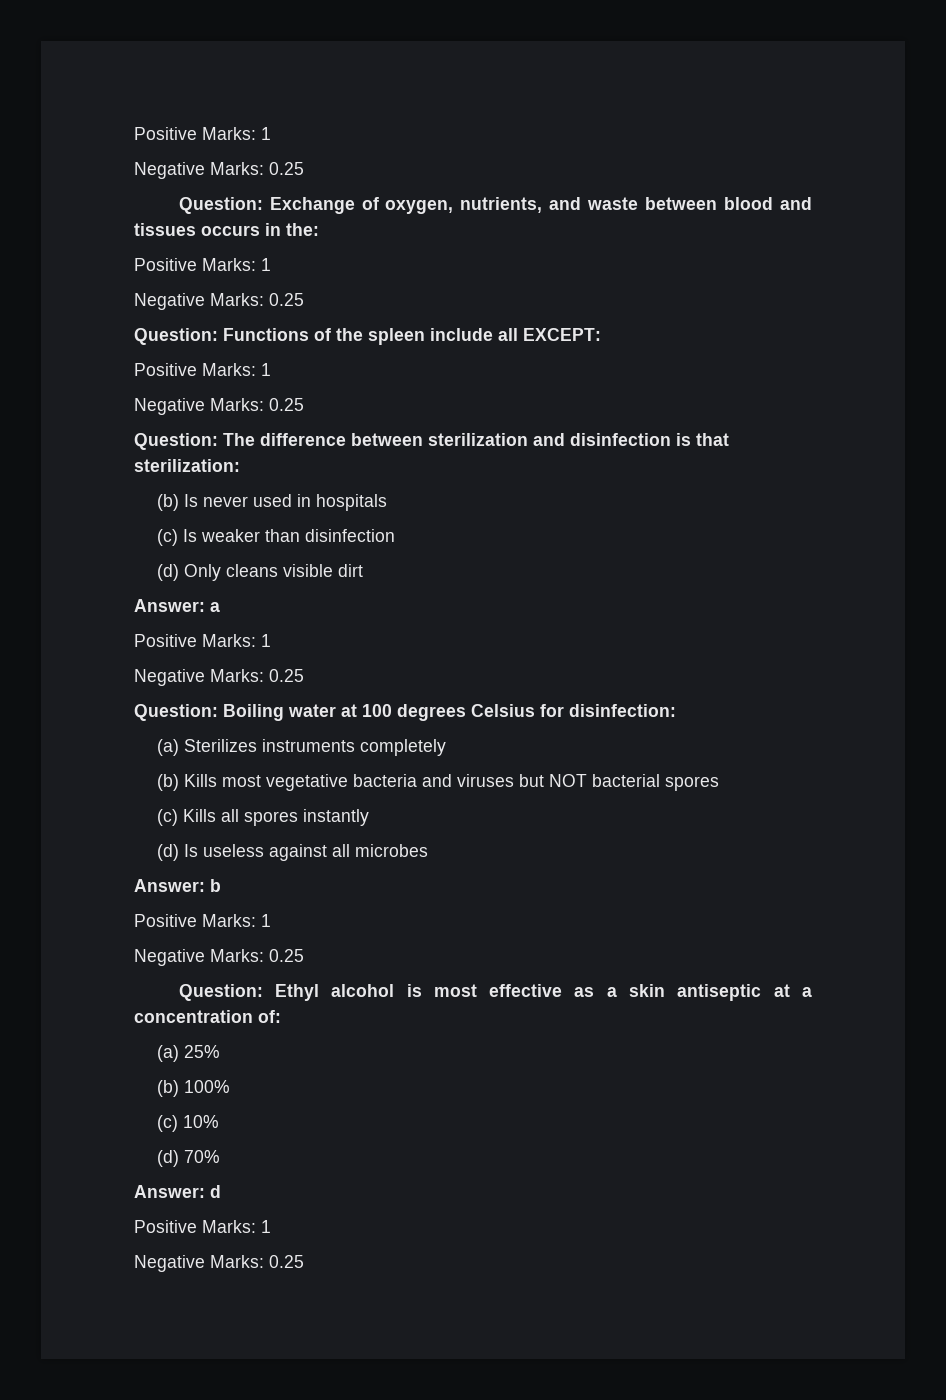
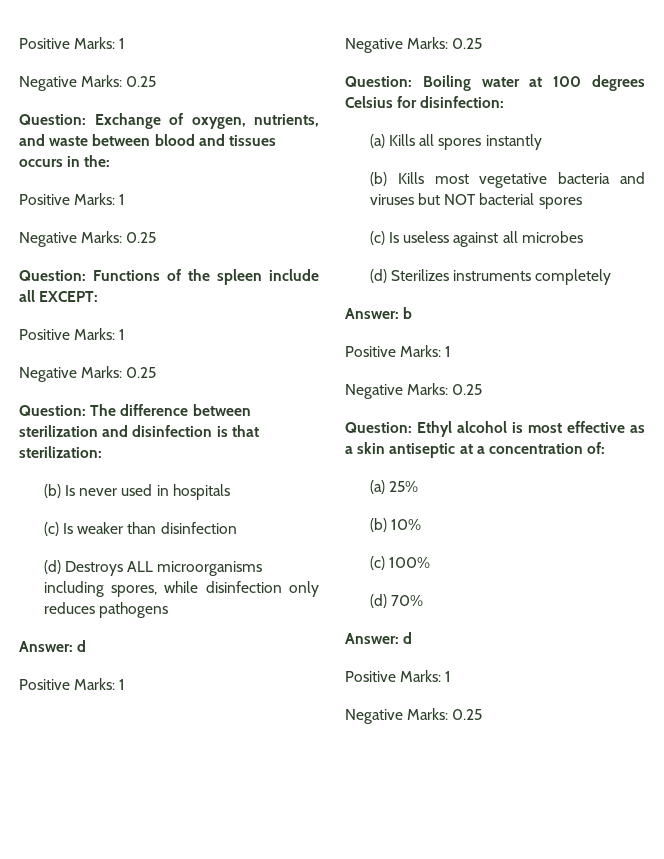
- (d) Only cleans visible dirt
- Answer: a
+ (d) Destroys ALL microorganisms including spores, while disinfection only reduces pathogens
+ Answer: d
- (a) Sterilizes instruments completely
+ (a) Kills all spores instantly
- (c) Kills all spores instantly
- (d) Is useless against all microbes
+ (c) Is useless against all microbes
+ (d) Sterilizes instruments completely
- (b) 100%
- (c) 10%
+ (b) 10%
+ (c) 100%

